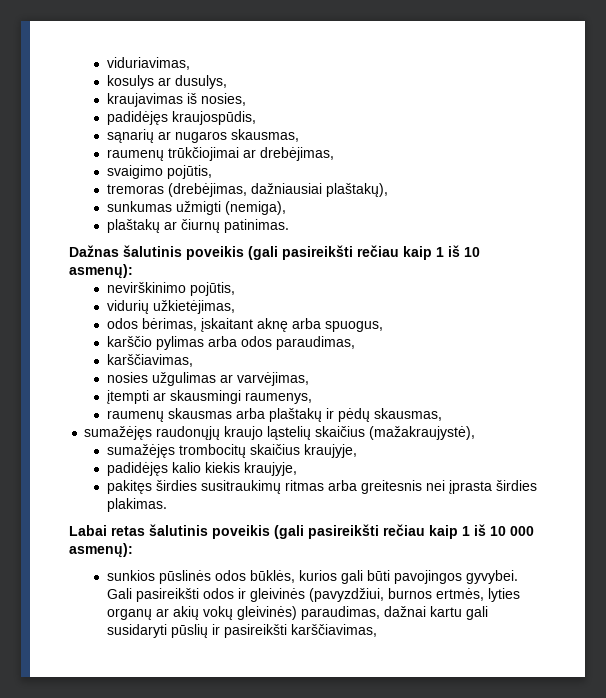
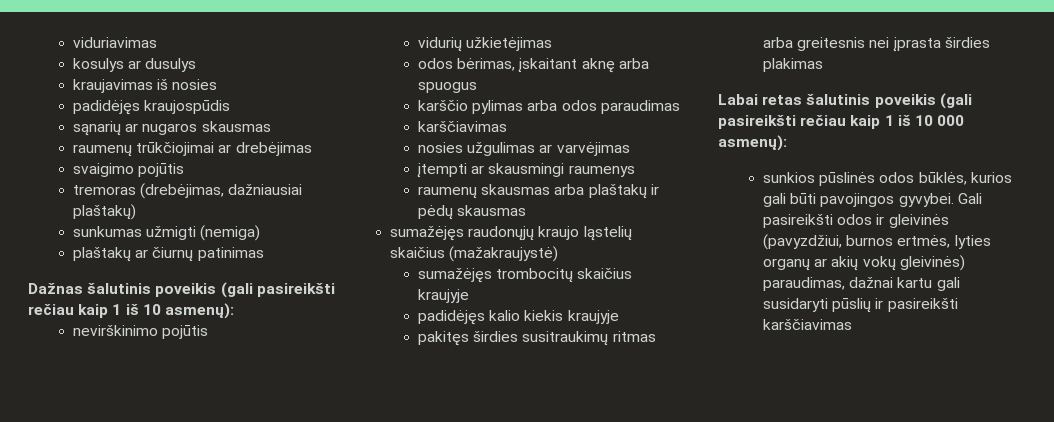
- viduriavimas,
+ viduriavimas
- kosulys ar dusulys,
+ kosulys ar dusulys
- kraujavimas iš nosies,
- padidėjęs kraujospūdis,
+ kraujavimas iš nosies
+ padidėjęs kraujospūdis
- sąnarių ar nugaros skausmas,
+ sąnarių ar nugaros skausmas
- raumenų trūkčiojimai ar drebėjimas,
+ raumenų trūkčiojimai ar drebėjimas
- svaigimo pojūtis,
+ svaigimo pojūtis
- tremoras (drebėjimas, dažniausiai plaštakų),
+ tremoras (drebėjimas, dažniausiai plaštakų)
- sunkumas užmigti (nemiga),
+ sunkumas užmigti (nemiga)
- plaštakų ar čiurnų patinimas.
+ plaštakų ar čiurnų patinimas
- nevirškinimo pojūtis,
+ nevirškinimo pojūtis
- vidurių užkietėjimas,
+ vidurių užkietėjimas
- odos bėrimas, įskaitant aknę arba spuogus,
+ odos bėrimas, įskaitant aknę arba spuogus
- karščio pylimas arba odos paraudimas,
- karščiavimas,
+ karščio pylimas arba odos paraudimas
+ karščiavimas
- nosies užgulimas ar varvėjimas,
+ nosies užgulimas ar varvėjimas
- įtempti ar skausmingi raumenys,
+ įtempti ar skausmingi raumenys
- raumenų skausmas arba plaštakų ir pėdų skausmas,
+ raumenų skausmas arba plaštakų ir pėdų skausmas
- sumažėjęs raudonųjų kraujo ląstelių skaičius (mažakraujystė),
+ sumažėjęs raudonųjų kraujo ląstelių skaičius (mažakraujystė)
- sumažėjęs trombocitų skaičius kraujyje,
+ sumažėjęs trombocitų skaičius kraujyje
- padidėjęs kalio kiekis kraujyje,
+ padidėjęs kalio kiekis kraujyje
- pakitęs širdies susitraukimų ritmas arba greitesnis nei įprasta širdies plakimas.
+ pakitęs širdies susitraukimų ritmas arba greitesnis nei įprasta širdies plakimas
- Gali pasireikšti odos ir gleivinės (pavyzdžiui, burnos ertmės, lyties organų ar akių vokų gleivinės) paraudimas, dažnai kartu gali susidaryti pūslių ir pasireikšti karščiavimas,
+ Gali pasireikšti odos ir gleivinės (pavyzdžiui, burnos ertmės, lyties organų ar akių vokų gleivinės) paraudimas, dažnai kartu gali susidaryti pūslių ir pasireikšti karščiavimas

